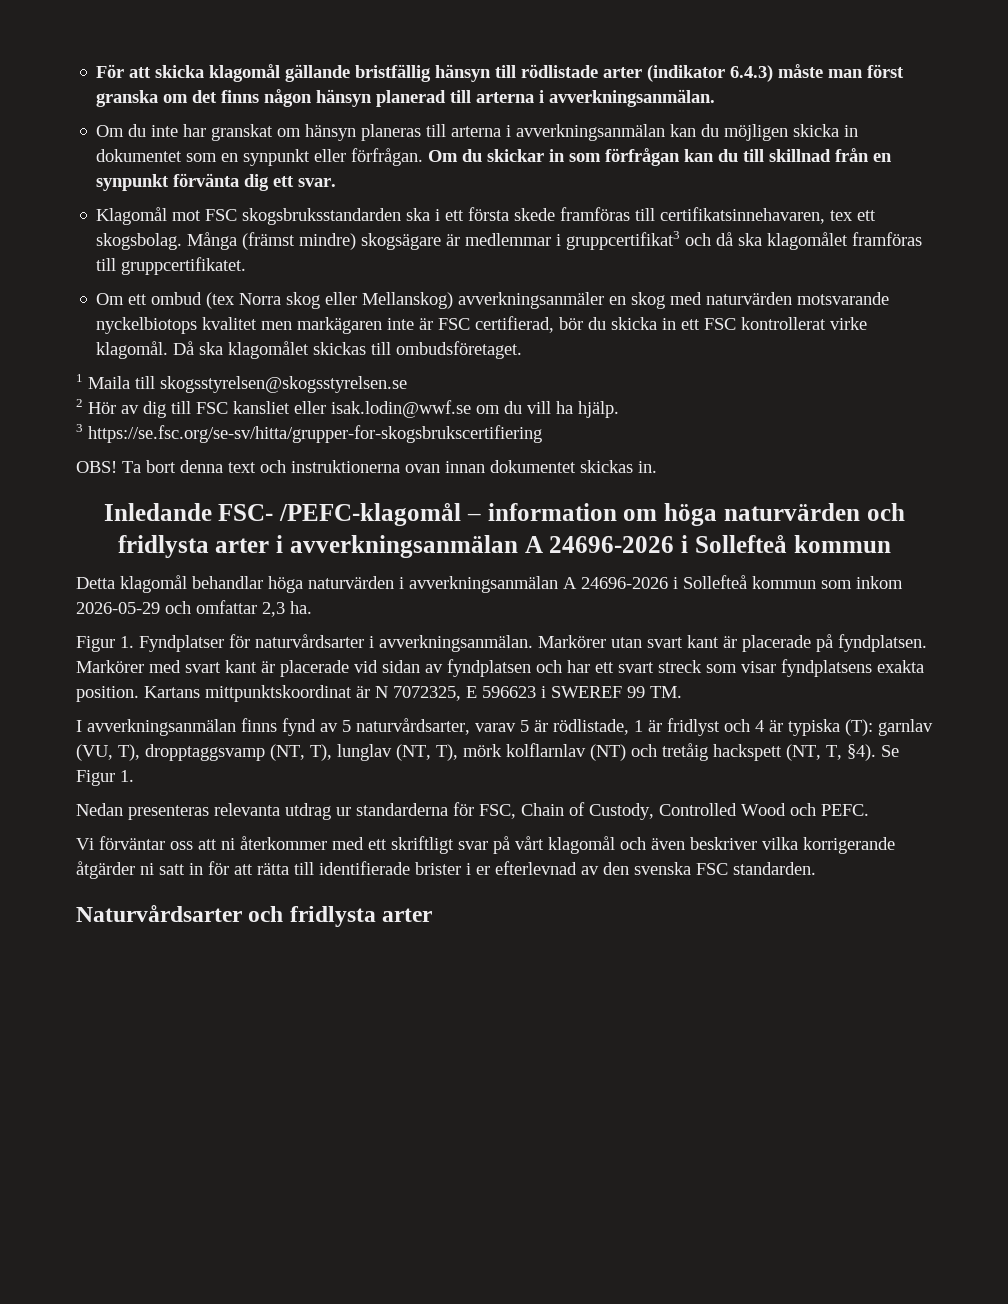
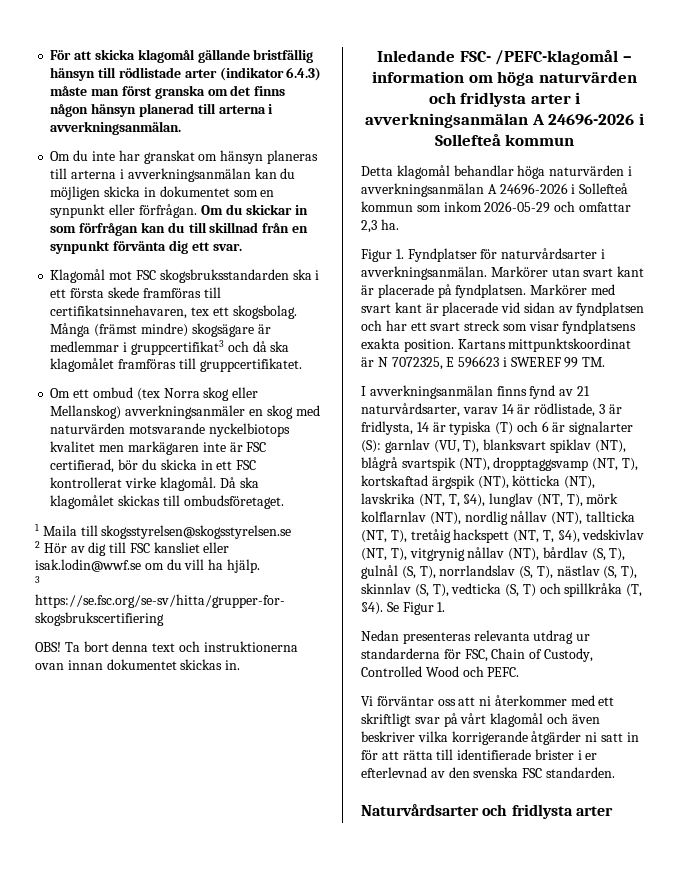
- I avverkningsanmälan finns fynd av 5 naturvårdsarter, varav 5 är rödlistade, 1 är fridlyst och 4 är typiska (T): garnlav (VU, T), dropptaggsvamp (NT, T), lunglav (NT, T), mörk kolflarnlav (NT) och tretåig hackspett (NT, T, §4).
+ I avverkningsanmälan finns fynd av 21 naturvårdsarter, varav 14 är rödlistade, 3 är fridlysta, 14 är typiska (T) och 6 är signalarter (S): garnlav (VU, T), blanksvart spiklav (NT), blågrå svartspik (NT), dropptaggsvamp (NT, T), kortskaftad ärgspik (NT), kötticka (NT), lavskrika (NT, T, §4), lunglav (NT, T), mörk kolflarnlav (NT), nordlig nållav (NT), tallticka (NT, T), tretåig hackspett (NT, T, §4), vedskivlav (NT, T), vitgrynig nållav (NT), bårdlav (S, T), gulnål (S, T), norrlandslav (S, T), nästlav (S, T), skinnlav (S, T), vedticka (S, T) och spillkråka (T, §4).

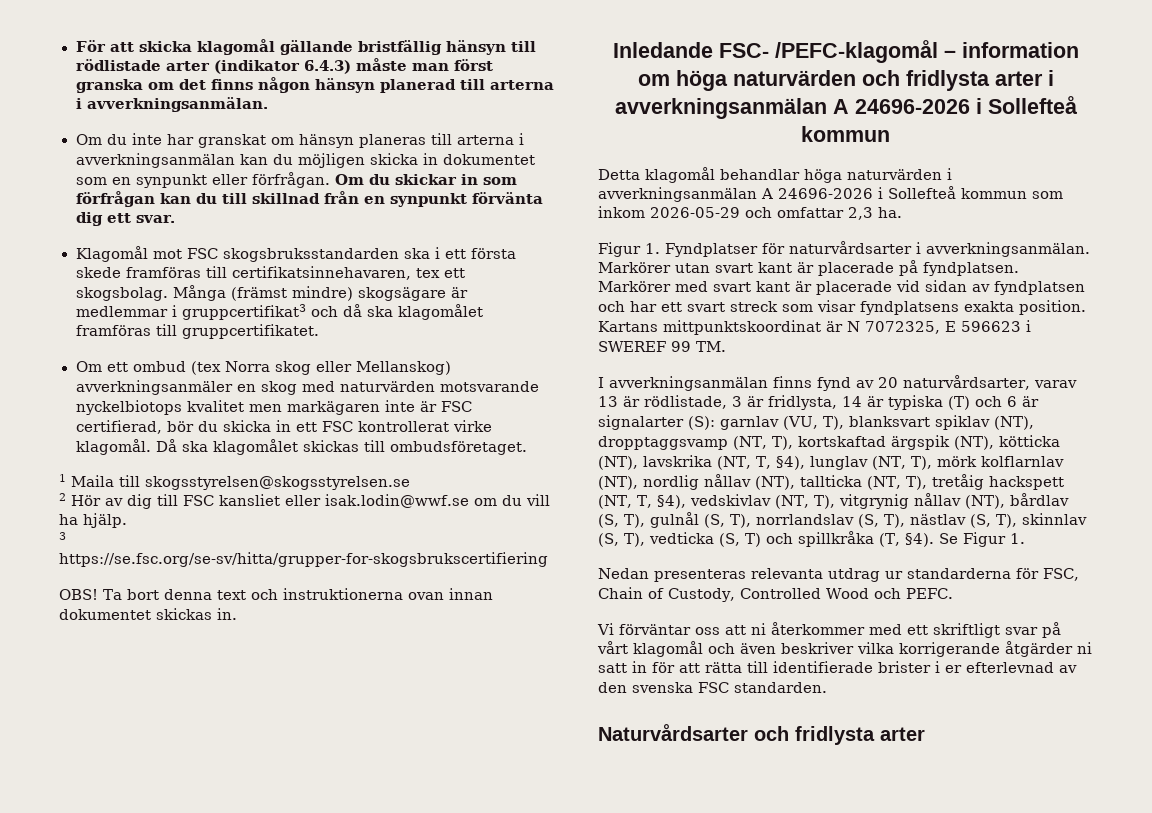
- I avverkningsanmälan finns fynd av 21 naturvårdsarter, varav 14 är rödlistade, 3 är fridlysta, 14 är typiska (T) och 6 är signalarter (S):
+ I avverkningsanmälan finns fynd av 20 naturvårdsarter, varav 13 är rödlistade, 3 är fridlysta, 14 är typiska (T) och 6 är signalarter (S):
- garnlav (VU, T), blanksvart spiklav (NT), blågrå svartspik (NT), dropptaggsvamp (NT, T), kortskaftad ärgspik (NT), kötticka (NT), lavskrika (NT, T, §4), lunglav (NT, T), mörk kolflarnlav (NT), nordlig nållav (NT), tallticka (NT, T), tretåig hackspett (NT, T, §4), vedskivlav (NT, T), vitgrynig nållav (NT), bårdlav (S, T), gulnål (S, T), norrlandslav (S, T), nästlav (S, T), skinnlav (S, T), vedticka (S, T) och spillkråka (T, §4).
+ garnlav (VU, T), blanksvart spiklav (NT), dropptaggsvamp (NT, T), kortskaftad ärgspik (NT), kötticka (NT), lavskrika (NT, T, §4), lunglav (NT, T), mörk kolflarnlav (NT), nordlig nållav (NT), tallticka (NT, T), tretåig hackspett (NT, T, §4), vedskivlav (NT, T), vitgrynig nållav (NT), bårdlav (S, T), gulnål (S, T), norrlandslav (S, T), nästlav (S, T), skinnlav (S, T), vedticka (S, T) och spillkråka (T, §4).

